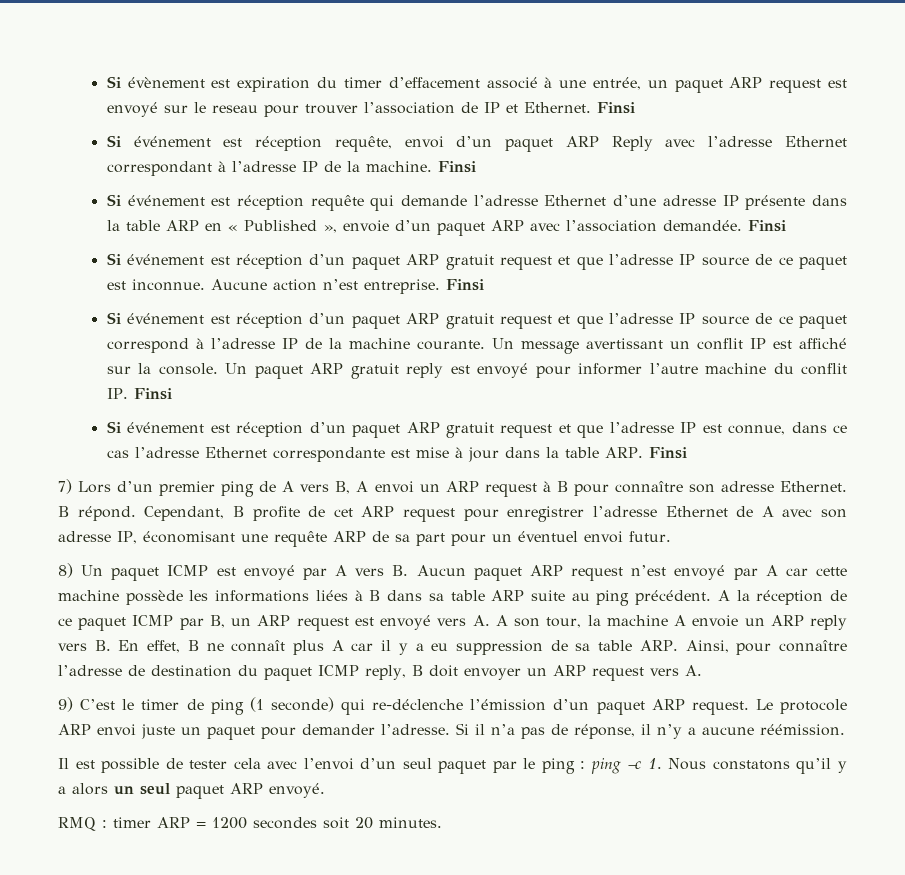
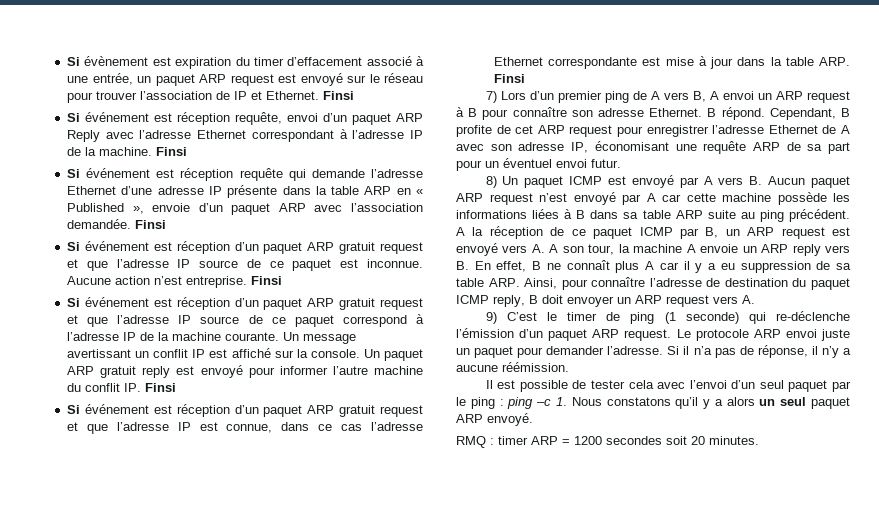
- Si évènement est expiration du timer d’effacement associé à une entrée, un paquet ARP request est envoyé sur le reseau pour trouver l’association de IP et Ethernet.
+ Si évènement est expiration du timer d’effacement associé à une entrée, un paquet ARP request est envoyé sur le réseau pour trouver l’association de IP et Ethernet.

